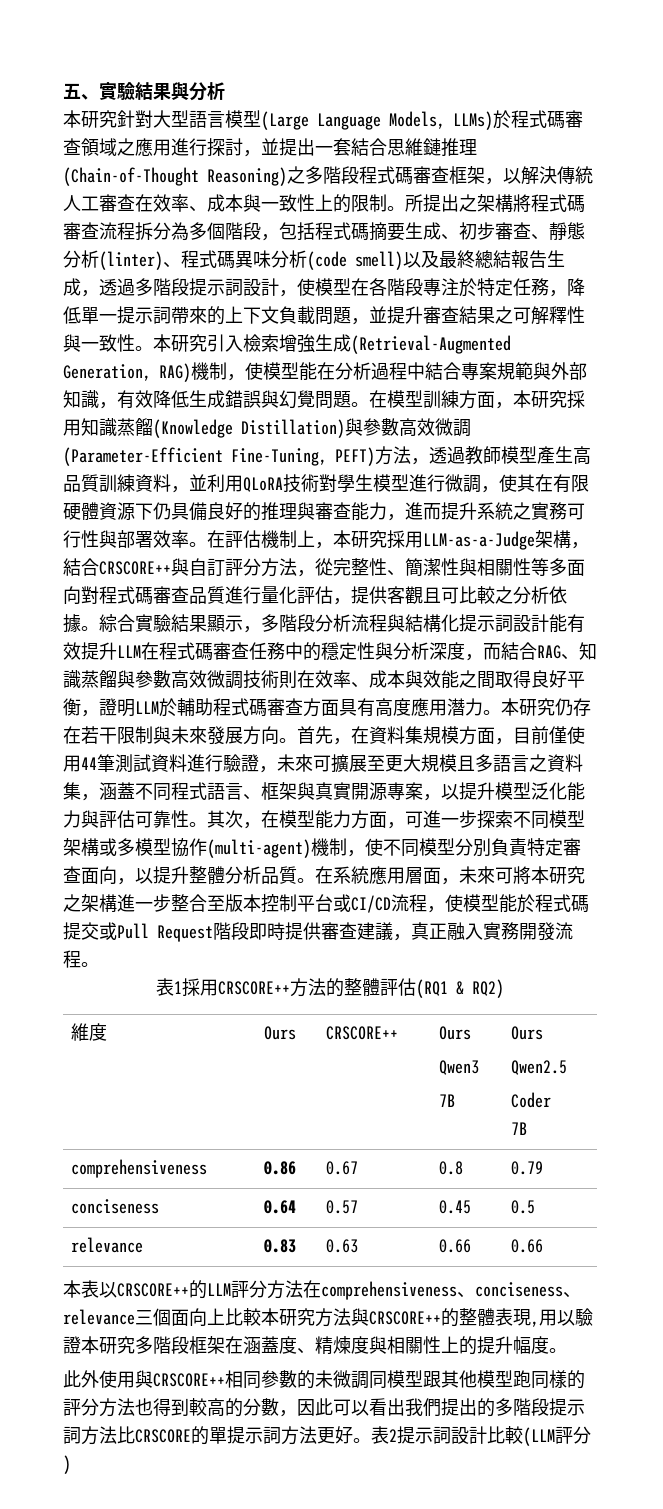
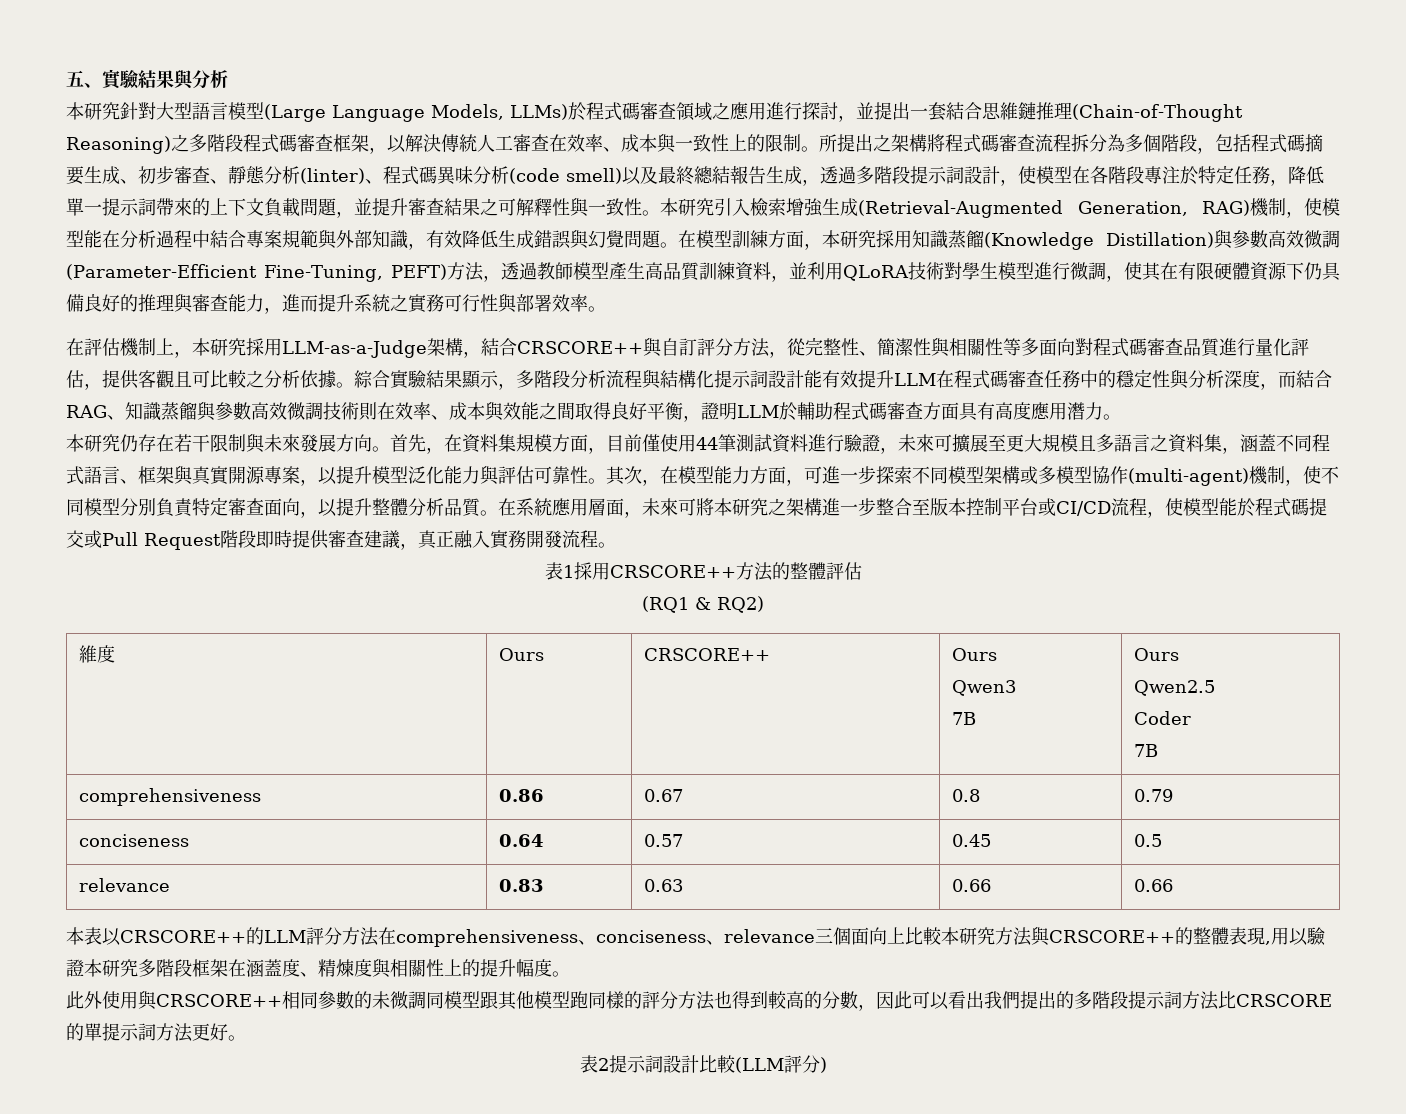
- 在模型訓練方面，本研究採用知識蒸餾(Knowledge Distillation)與參數高效微調(Parameter-Efficient Fine-Tuning, PEFT)方法，透過教師模型產生高品質訓練資料，並利用QLoRA技術對學生模型進行微調，使其在有限硬體資源下仍具備良好的推理與審查能力，進而提升系統之實務可行性與部署效率。在評估機制上，本研究採用LLM-as-a-Judge架構，結合CRSCORE++與自訂評分方法，從完整性、簡潔性與相關性等多面向對程式碼審查品質進行量化評估，提供客觀且可比較之分析依據。
+ 在模型訓練方面，本研究採用知識蒸餾(Knowledge Distillation)與參數高效微調(Parameter-Efficient Fine-Tuning, PEFT)方法，透過教師模型產生高品質訓練資料，並利用QLoRA技術對學生模型進行微調，使其在有限硬體資源下仍具備良好的推理與審查能力，進而提升系統之實務可行性與部署效率。
+ 在評估機制上，本研究採用LLM-as-a-Judge架構，結合CRSCORE++與自訂評分方法，從完整性、簡潔性與相關性等多面向對程式碼審查品質進行量化評估，提供客觀且可比較之分析依據。
- 綜合實驗結果顯示，多階段分析流程與結構化提示詞設計能有效提升LLM在程式碼審查任務中的穩定性與分析深度，而結合RAG、知識蒸餾與參數高效微調技術則在效率、成本與效能之間取得良好平衡，證明LLM於輔助程式碼審查方面具有高度應用潛力。本研究仍存在若干限制與未來發展方向。
+ 綜合實驗結果顯示，多階段分析流程與結構化提示詞設計能有效提升LLM在程式碼審查任務中的穩定性與分析深度，而結合RAG、知識蒸餾與參數高效微調技術則在效率、成本與效能之間取得良好平衡，證明LLM於輔助程式碼審查方面具有高度應用潛力。
+ 本研究仍存在若干限制與未來發展方向。
- 表1採用CRSCORE++方法的整體評估(RQ1 & RQ2)
+ 表1採用CRSCORE++方法的整體評估
+ (RQ1 & RQ2)
- 此外使用與CRSCORE++相同參數的未微調同模型跟其他模型跑同樣的評分方法也得到較高的分數，因此可以看出我們提出的多階段提示詞方法比CRSCORE的單提示詞方法更好。表2提示詞設計比較(LLM評分)
+ 此外使用與CRSCORE++相同參數的未微調同模型跟其他模型跑同樣的評分方法也得到較高的分數，因此可以看出我們提出的多階段提示詞方法比CRSCORE的單提示詞方法更好。
+ 表2提示詞設計比較(LLM評分)

